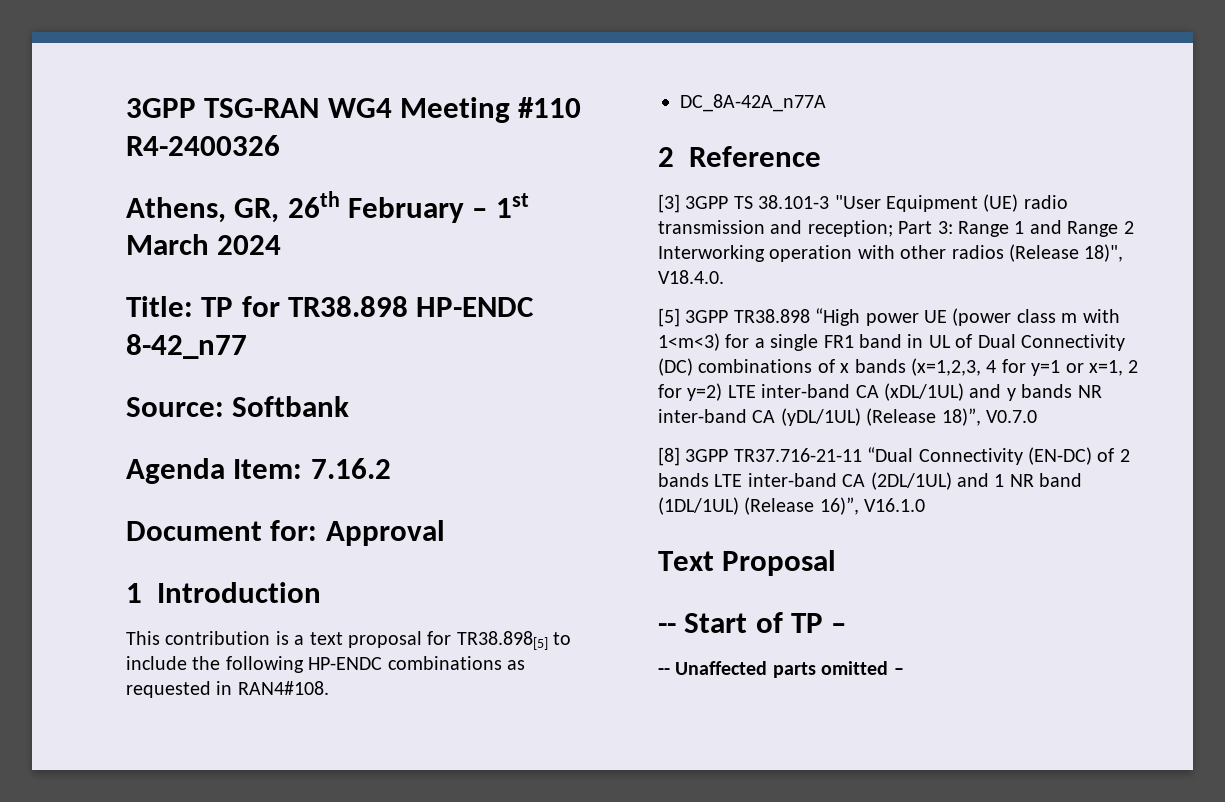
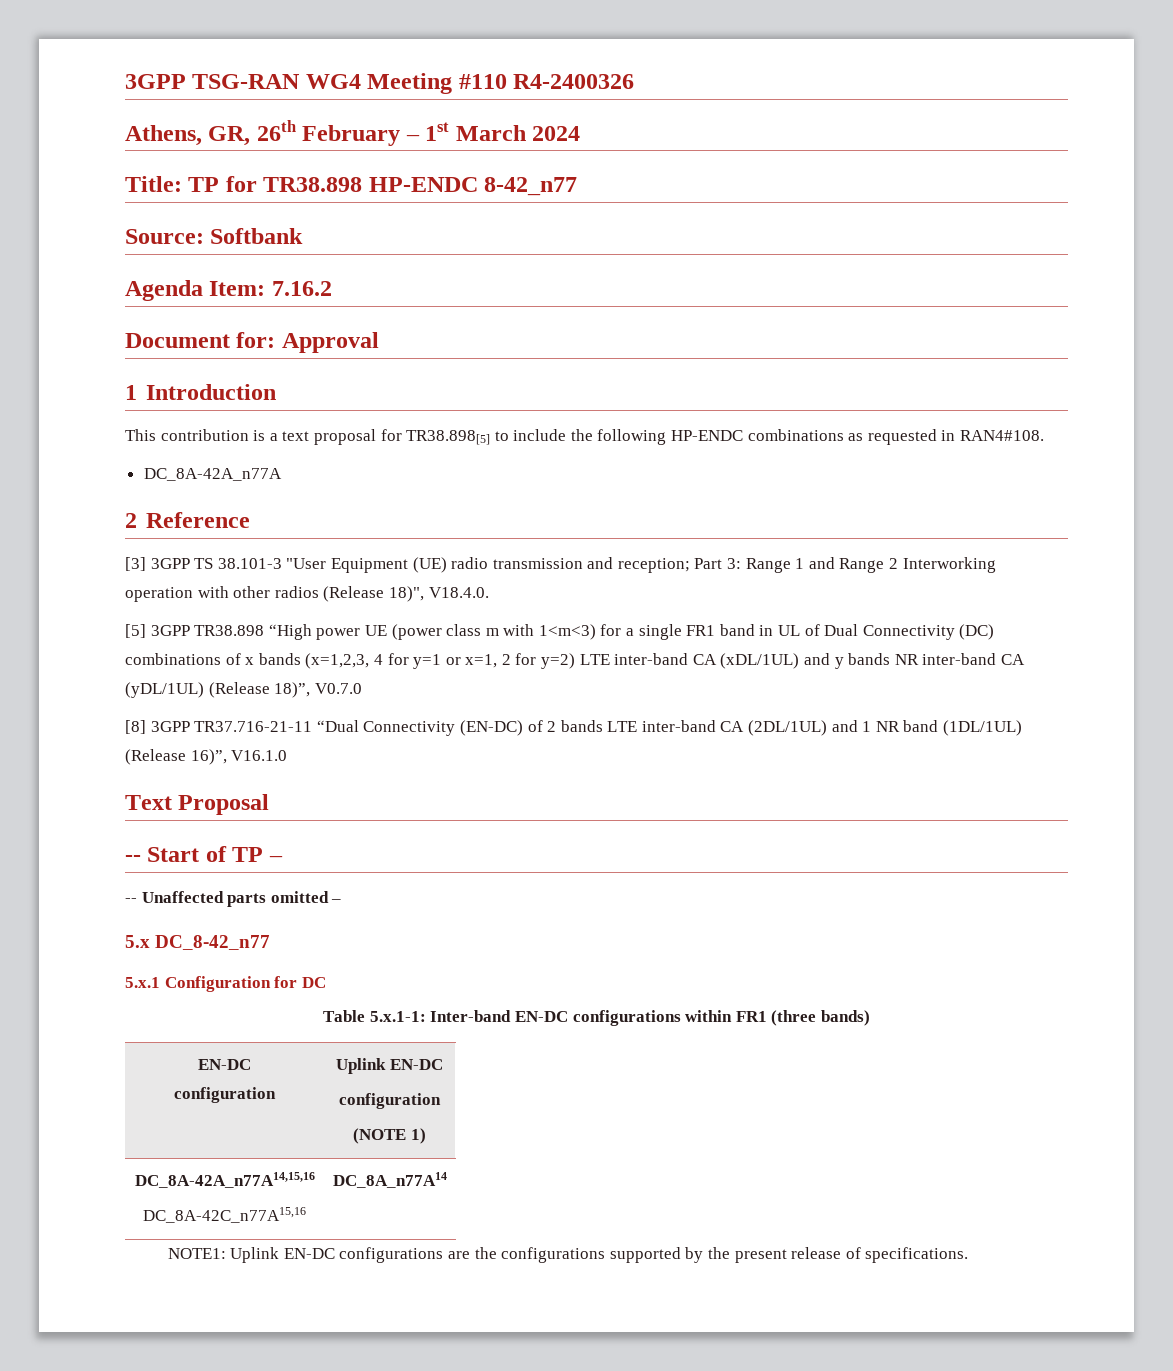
+ 5.x DC_8-42_n77
+ 5.x.1 Configuration for DC
+ Table 5.x.1-1: Inter-band EN-DC configurations within FR1 (three bands)
+ EN-DC
+ configuration | Uplink EN-DC
+ configuration
+ (NOTE 1)
+ DC_8A-42A_n77A14,15,16
+ DC_8A-42C_n77A15,16 | DC_8A_n77A14
+ NOTE1: Uplink EN-DC configurations are the configurations supported by the present release of specifications.

